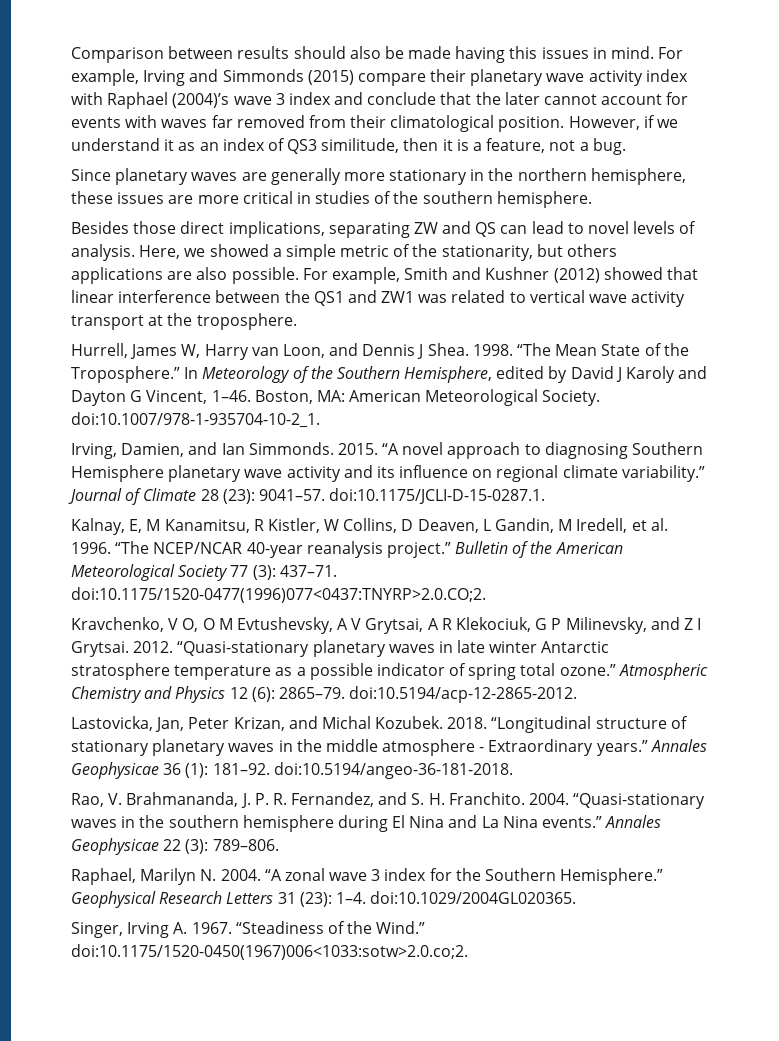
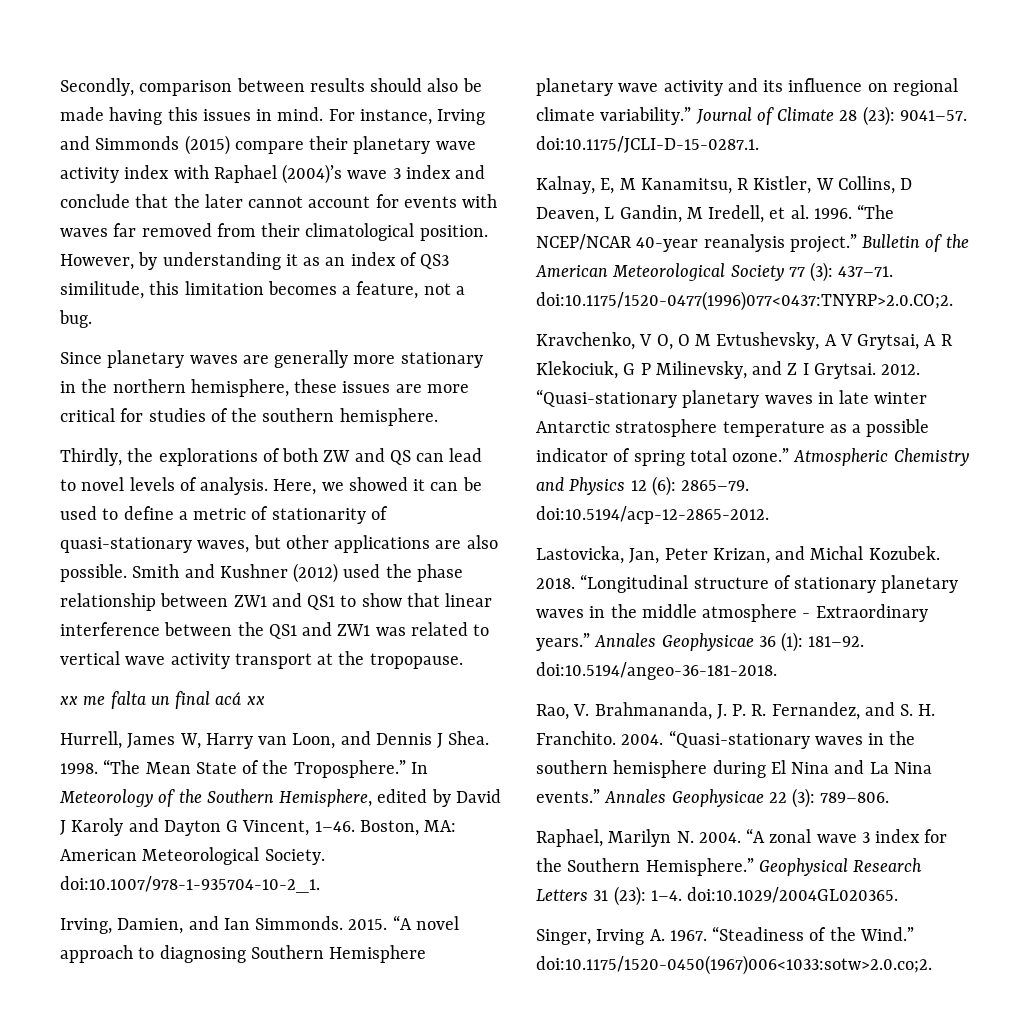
- Comparison between results should also be made having this issues in mind.
+ Secondly, comparison between results should also be made having this issues in mind.
- For example, Irving and Simmonds (2015) compare their planetary wave activity index with Raphael (2004)’s wave 3 index and conclude that the later cannot account for events with waves far removed from their climatological position.
+ For instance, Irving and Simmonds (2015) compare their planetary wave activity index with Raphael (2004)’s wave 3 index and conclude that the later cannot account for events with waves far removed from their climatological position.
- However, if we understand it as an index of QS3 similitude, then it is a feature, not a bug.
+ However, by understanding it as an index of QS3 similitude, this limitation becomes a feature, not a bug.
- Since planetary waves are generally more stationary in the northern hemisphere, these issues are more critical in studies of the southern hemisphere.
+ Since planetary waves are generally more stationary in the northern hemisphere, these issues are more critical for studies of the southern hemisphere.
- Besides those direct implications, separating ZW and QS can lead to novel levels of analysis.
+ Thirdly, the explorations of both ZW and QS can lead to novel levels of analysis.
- Here, we showed a simple metric of the stationarity, but others applications are also possible.
+ Here, we showed it can be used to define a metric of stationarity of quasi-stationary waves, but other applications are also possible.
- For example, Smith and Kushner (2012) showed that linear interference between the QS1 and ZW1 was related to vertical wave activity transport at the troposphere.
+ Smith and Kushner (2012) used the phase relationship between ZW1 and QS1 to show that linear interference between the QS1 and ZW1 was related to vertical wave activity transport at the tropopause.
+ xx me falta un final acá xx

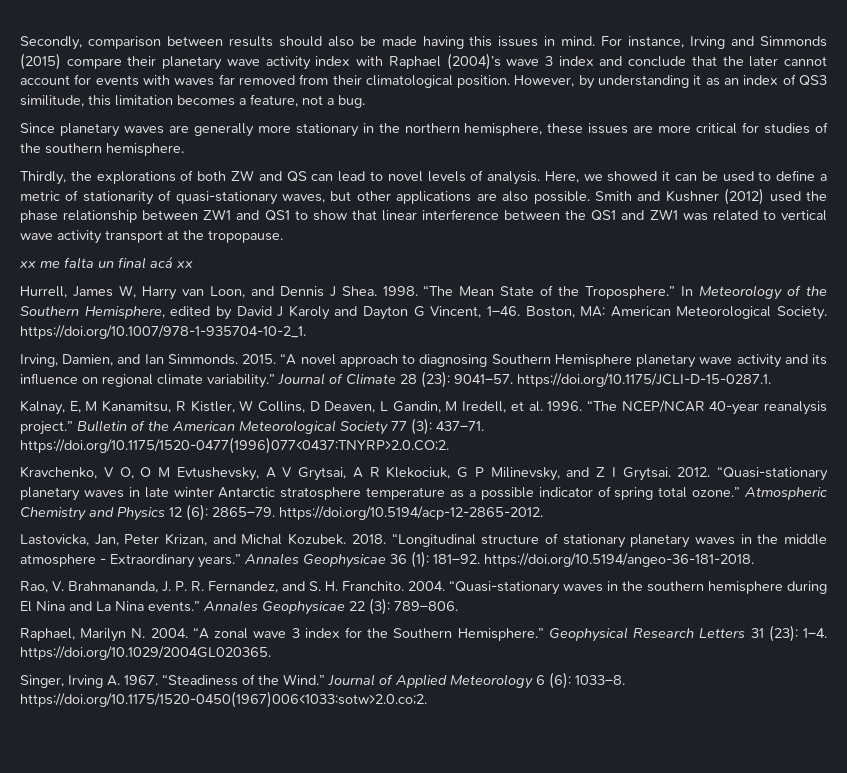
- Boston, MA: American Meteorological Society. doi:10.1007/978-1-935704-10-2_1.
+ Boston, MA: American Meteorological Society. https://doi.org/10.1007/978-1-935704-10-2_1.
- Journal of Climate 28 (23): 9041–57. doi:10.1175/JCLI-D-15-0287.1.
+ Journal of Climate 28 (23): 9041–57. https://doi.org/10.1175/JCLI-D-15-0287.1.
- Bulletin of the American Meteorological Society 77 (3): 437–71. doi:10.1175/1520-0477(1996)077<0437:TNYRP>2.0.CO;2.
+ Bulletin of the American Meteorological Society 77 (3): 437–71. https://doi.org/10.1175/1520-0477(1996)077<0437:TNYRP>2.0.CO;2.
- Atmospheric Chemistry and Physics 12 (6): 2865–79. doi:10.5194/acp-12-2865-2012.
+ Atmospheric Chemistry and Physics 12 (6): 2865–79. https://doi.org/10.5194/acp-12-2865-2012.
- Annales Geophysicae 36 (1): 181–92. doi:10.5194/angeo-36-181-2018.
+ Annales Geophysicae 36 (1): 181–92. https://doi.org/10.5194/angeo-36-181-2018.
- Geophysical Research Letters 31 (23): 1–4. doi:10.1029/2004GL020365.
+ Geophysical Research Letters 31 (23): 1–4. https://doi.org/10.1029/2004GL020365.
- “Steadiness of the Wind.” doi:10.1175/1520-0450(1967)006<1033:sotw>2.0.co;2.
+ “Steadiness of the Wind.” Journal of Applied Meteorology 6 (6): 1033–8. https://doi.org/10.1175/1520-0450(1967)006<1033:sotw>2.0.co;2.

